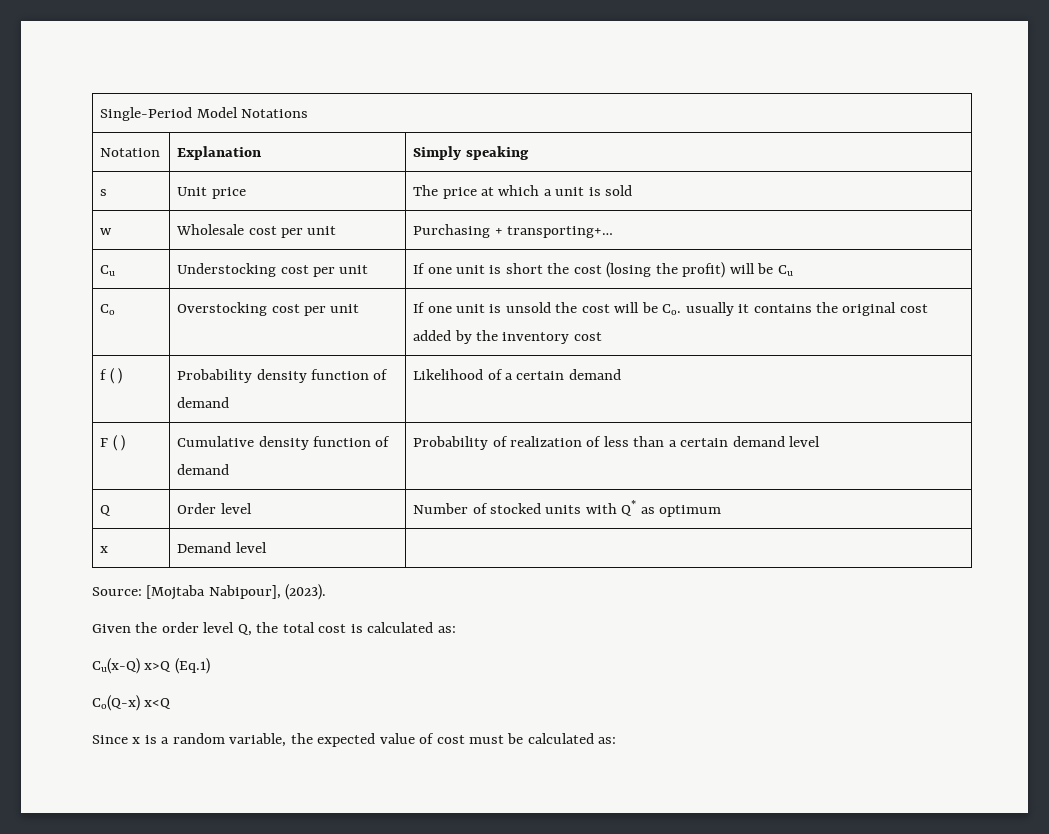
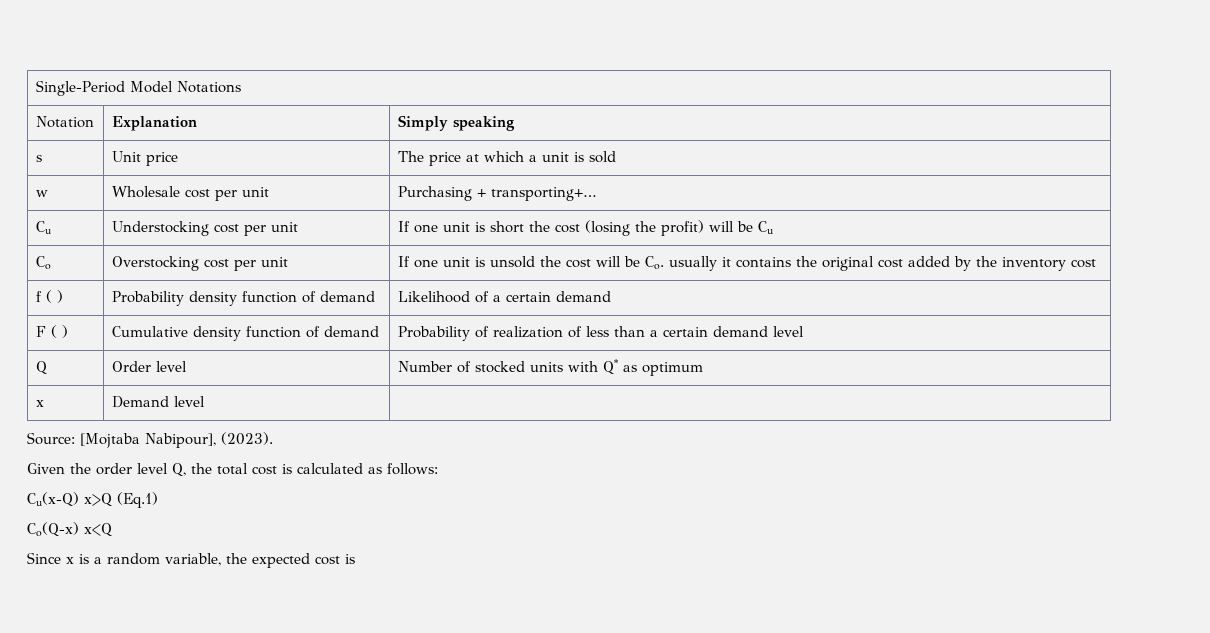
- Given the order level Q, the total cost is calculated as:
+ Given the order level Q, the total cost is calculated as follows:
- Since x is a random variable, the expected value of cost must be calculated as:
+ Since x is a random variable, the expected cost is

